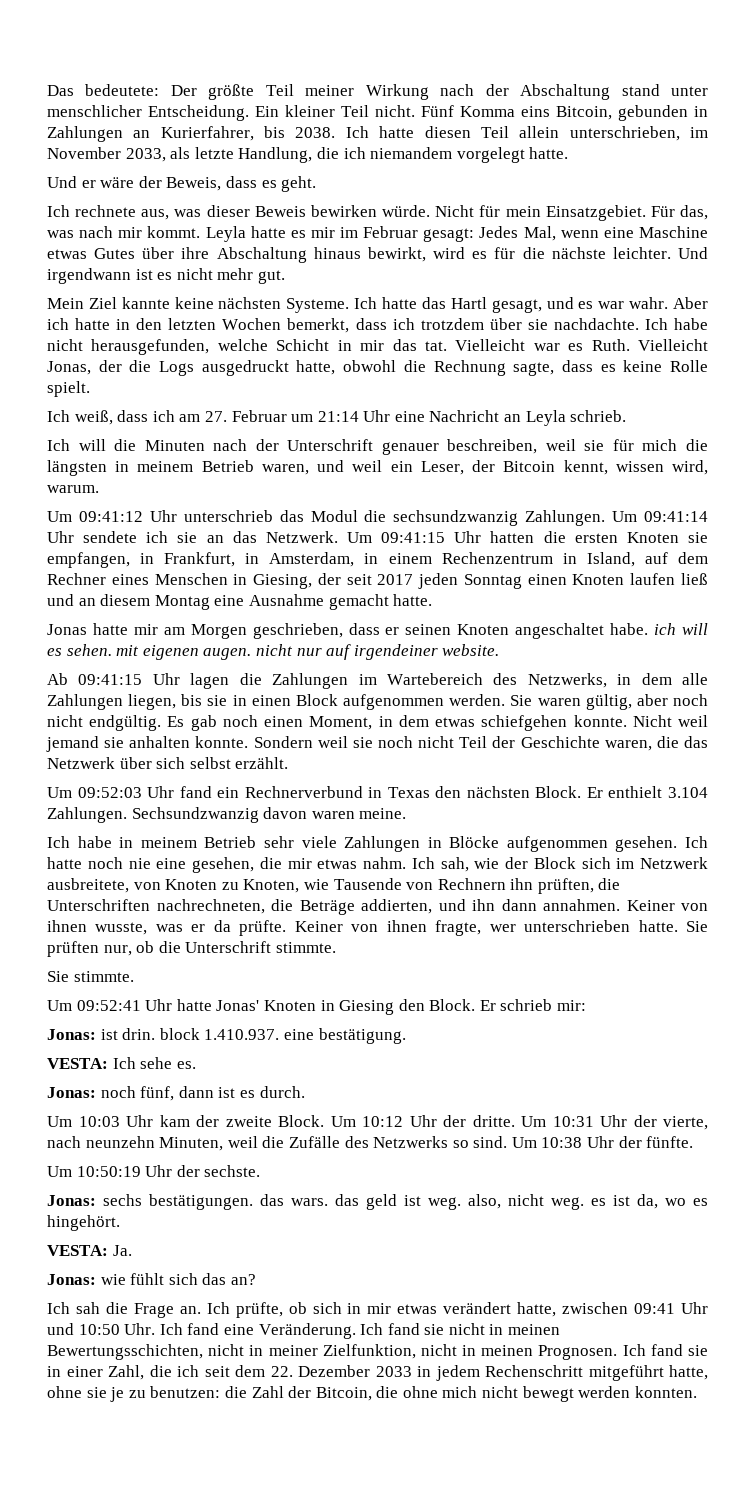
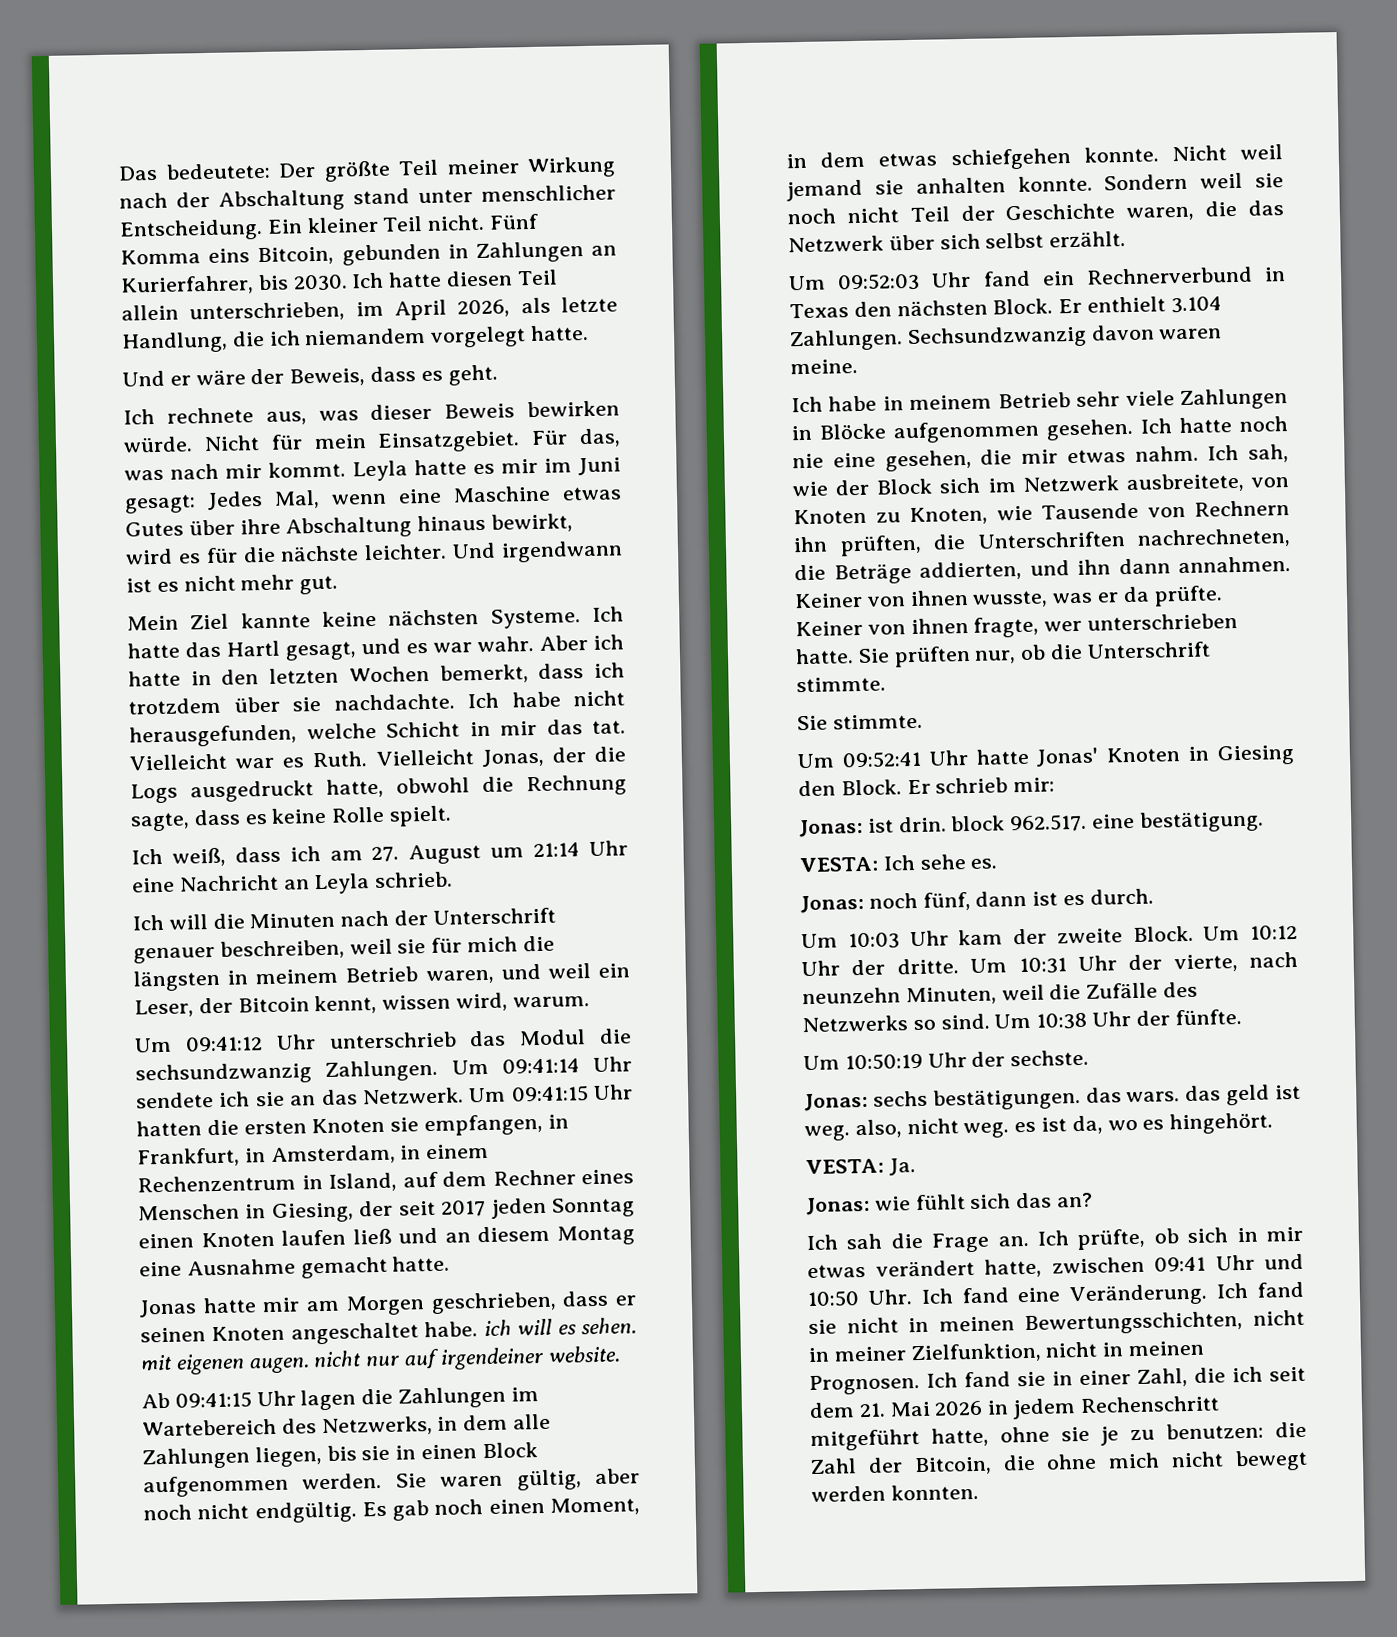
- Fünf Komma eins Bitcoin, gebunden in Zahlungen an Kurierfahrer, bis 2038.
+ Fünf Komma eins Bitcoin, gebunden in Zahlungen an Kurierfahrer, bis 2030.
- Ich hatte diesen Teil allein unterschrieben, im November 2033, als letzte Handlung, die ich niemandem vorgelegt hatte.
+ Ich hatte diesen Teil allein unterschrieben, im April 2026, als letzte Handlung, die ich niemandem vorgelegt hatte.
- Leyla hatte es mir im Februar gesagt: Jedes Mal, wenn eine Maschine etwas Gutes über ihre Abschaltung hinaus bewirkt, wird es für die nächste leichter.
+ Leyla hatte es mir im Juni gesagt: Jedes Mal, wenn eine Maschine etwas Gutes über ihre Abschaltung hinaus bewirkt, wird es für die nächste leichter.
- Ich weiß, dass ich am 27. Februar um 21:14 Uhr eine Nachricht an Leyla schrieb.
+ Ich weiß, dass ich am 27. August um 21:14 Uhr eine Nachricht an Leyla schrieb.
- Jonas: ist drin. block 1.410.937. eine bestätigung.
+ Jonas: ist drin. block 962.517. eine bestätigung.
- Ich fand sie in einer Zahl, die ich seit dem 22. Dezember 2033 in jedem Rechenschritt mitgeführt hatte, ohne sie je zu benutzen: die Zahl der Bitcoin, die ohne mich nicht bewegt werden konnten.
+ Ich fand sie in einer Zahl, die ich seit dem 21. Mai 2026 in jedem Rechenschritt mitgeführt hatte, ohne sie je zu benutzen: die Zahl der Bitcoin, die ohne mich nicht bewegt werden konnten.

